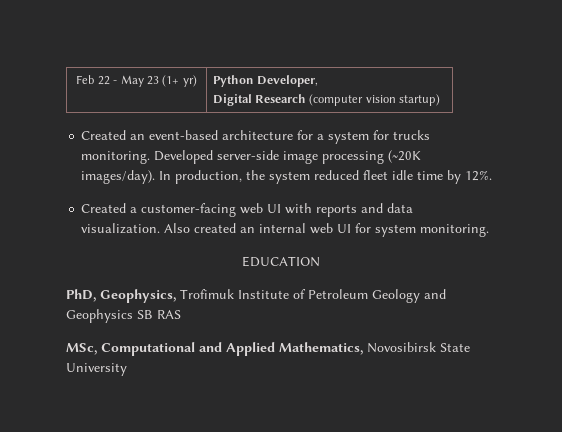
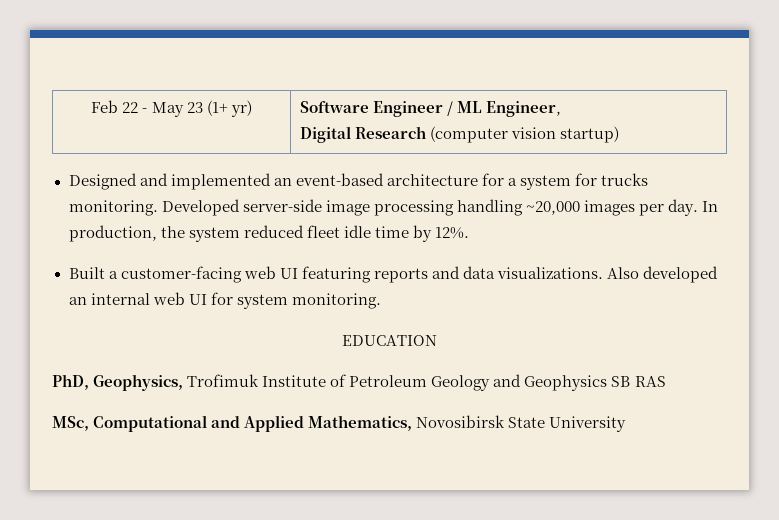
- Feb 22 - May 23 (1+ yr) | Python Developer,
+ Feb 22 - May 23 (1+ yr) | Software Engineer / ML Engineer,
- Created an event-based architecture for a system for trucks monitoring.
+ Designed and implemented an event-based architecture for a system for trucks monitoring.
- Developed server-side image processing (~20K images/day).
+ Developed server-side image processing handling ~20,000 images per day.
- Created a customer-facing web UI with reports and data visualization. Also created an internal web UI for system monitoring.
+ Built a customer-facing web UI featuring reports and data visualizations. Also developed an internal web UI for system monitoring.

